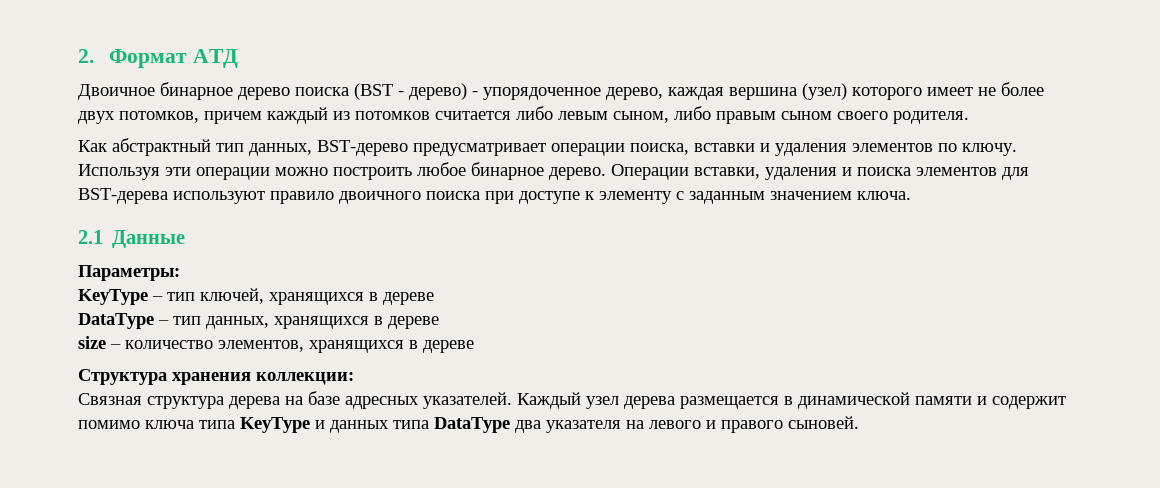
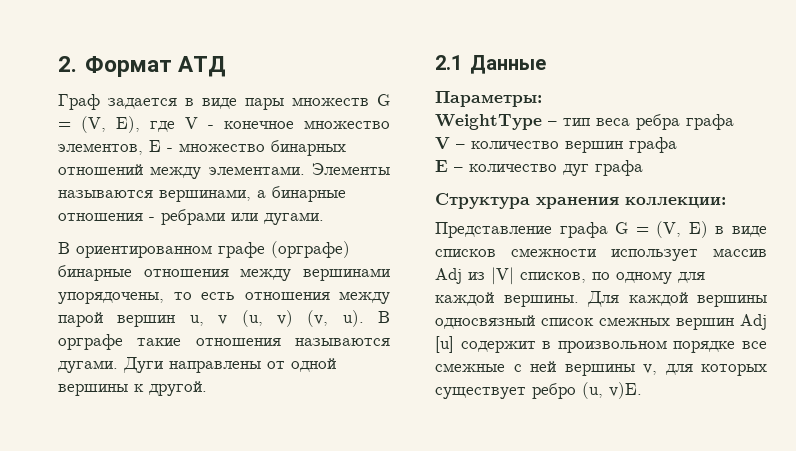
- Двоичное бинарное дерево поиска (BST - дерево) - упорядоченное дерево, каждая вершина (узел) которого имеет не более двух потомков, причем каждый из потомков считается либо левым сыном, либо правым сыном своего родителя.
- Как абстрактный тип данных, BST-дерево предусматривает операции поиска, вставки и удаления элементов по ключу. Используя эти операции можно построить любое бинарное дерево. Операции вставки, удаления и поиска элементов для BST-дерева используют правило двоичного поиска при доступе к элементу с заданным значением ключа.
+ Граф задается в виде пары множеств G = (V, E), где V - конечное множество элементов, E - множество бинарных отношений между элементами. Элементы называются вершинами, а бинарные отношения - ребрами или дугами.
+ В ориентированном графе (орграфе) бинарные отношения между вершинами упорядочены, то есть отношения между парой вершин u, v (u, v) (v, u). В орграфе такие отношения называются дугами. Дуги направлены от одной вершины к другой.
- KeyType – тип ключей, хранящихся в дереве
- DataType – тип данных, хранящихся в дереве
- size – количество элементов, хранящихся в дереве
+ WeightType – тип веса ребра графа
+ V – количество вершин графа
+ E – количество дуг графа
  Структура хранения коллекции:
- Связная структура дерева на базе адресных указателей. Каждый узел дерева размещается в динамической памяти и содержит помимо ключа типа KeyType и данных типа DataType два указателя на левого и правого сыновей.
+ Представление графа G = (V, E) в виде списков смежности использует массив Adj из |V| списков, по одному для каждой вершины. Для каждой вершины односвязный список смежных вершин Adj [u] содержит в произвольном порядке все смежные с ней вершины v, для которых существует ребро (u, v)E.

